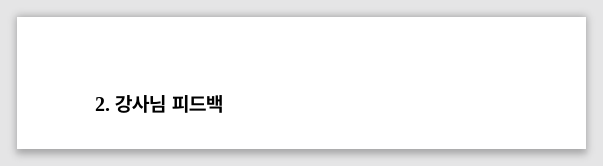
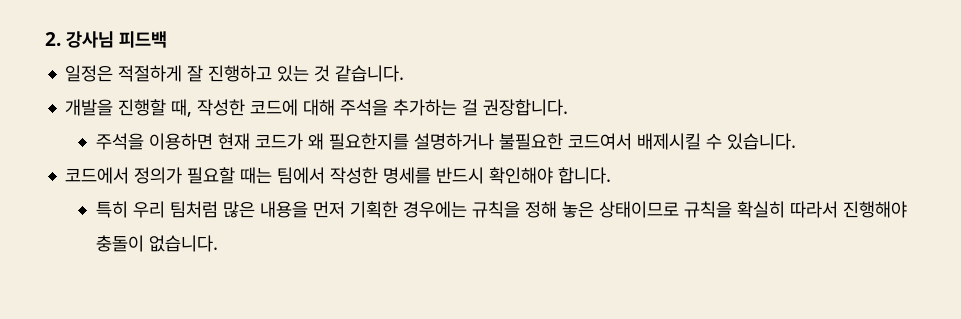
+ 일정은 적절하게 잘 진행하고 있는 것 같습니다.
+ 개발을 진행할 때, 작성한 코드에 대해 주석을 추가하는 걸 권장합니다.
+ 주석을 이용하면 현재 코드가 왜 필요한지를 설명하거나 불필요한 코드여서 배제시킬 수 있습니다.
+ 코드에서 정의가 필요할 때는 팀에서 작성한 명세를 반드시 확인해야 합니다.
+ 특히 우리 팀처럼 많은 내용을 먼저 기획한 경우에는 규칙을 정해 놓은 상태이므로 규칙을 확실히 따라서 진행해야 충돌이 없습니다.

